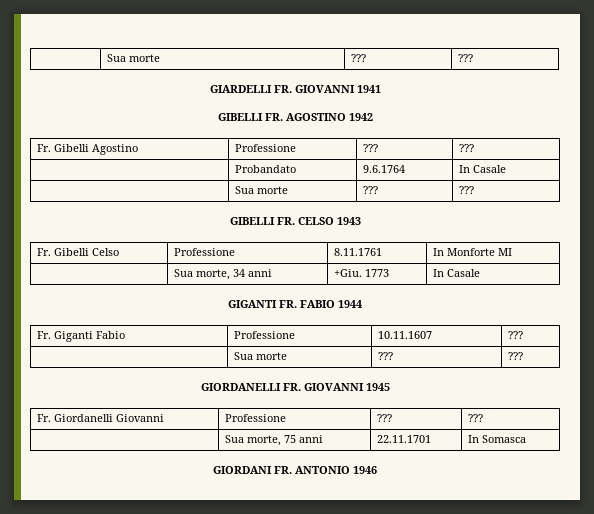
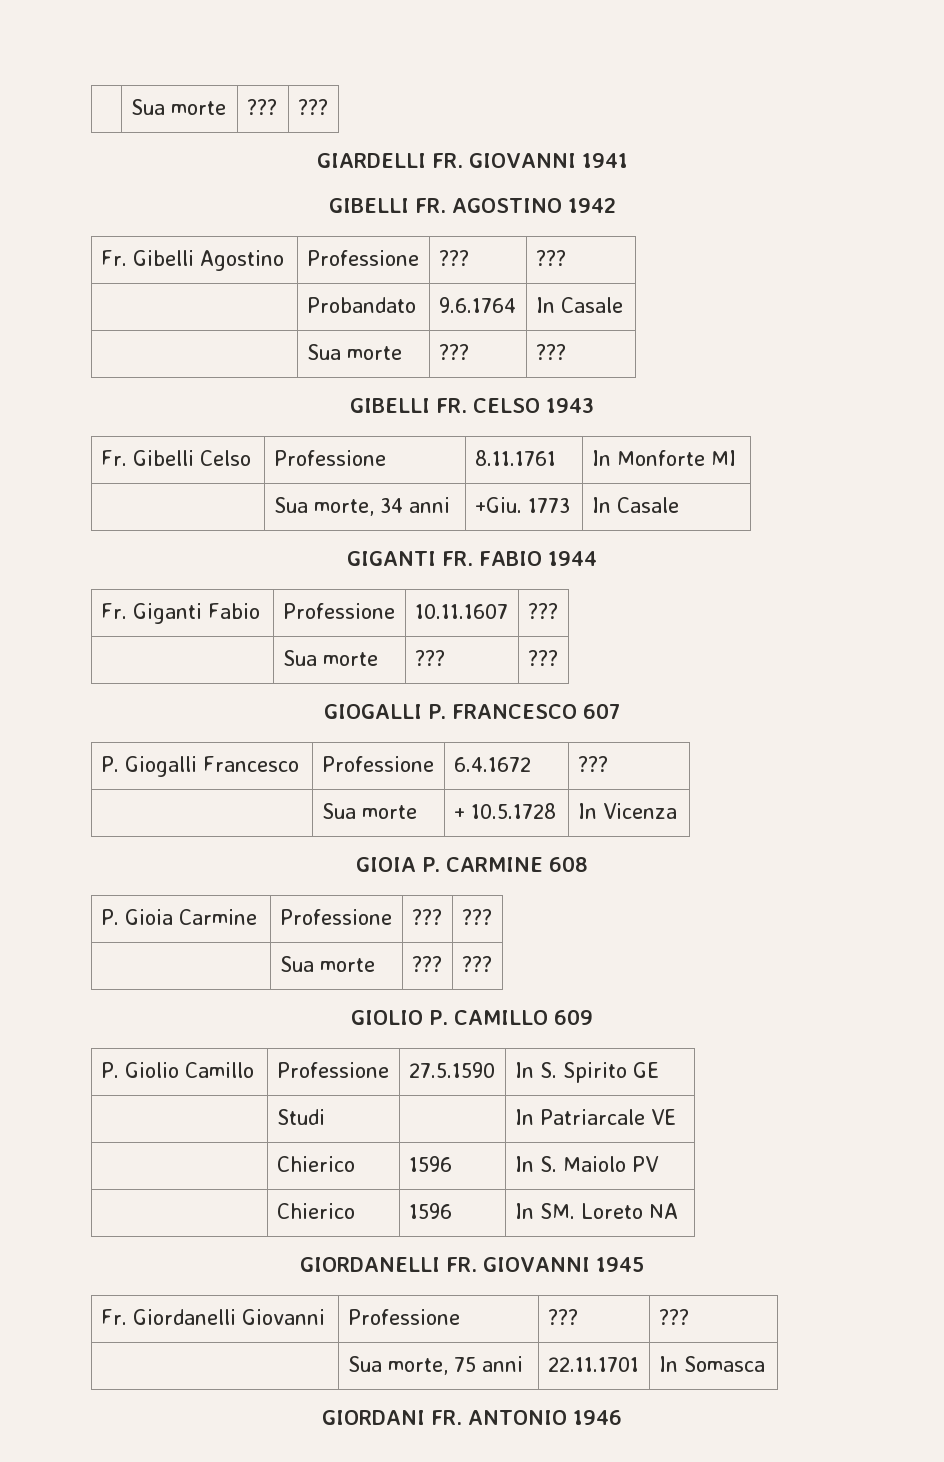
+ GIOGALLI P. FRANCESCO 607
+ P. Giogalli Francesco | Professione | 6.4.1672 | ???
+ | Sua morte | + 10.5.1728 | In Vicenza
+ GIOIA P. CARMINE 608
+ P. Gioia Carmine | Professione | ??? | ???
+ | Sua morte | ??? | ???
+ GIOLIO P. CAMILLO 609
+ P. Giolio Camillo | Professione | 27.5.1590 | In S. Spirito GE
+ | Studi | | In Patriarcale VE
+ | Chierico | 1596 | In S. Maiolo PV
+ | Chierico | 1596 | In SM. Loreto NA

